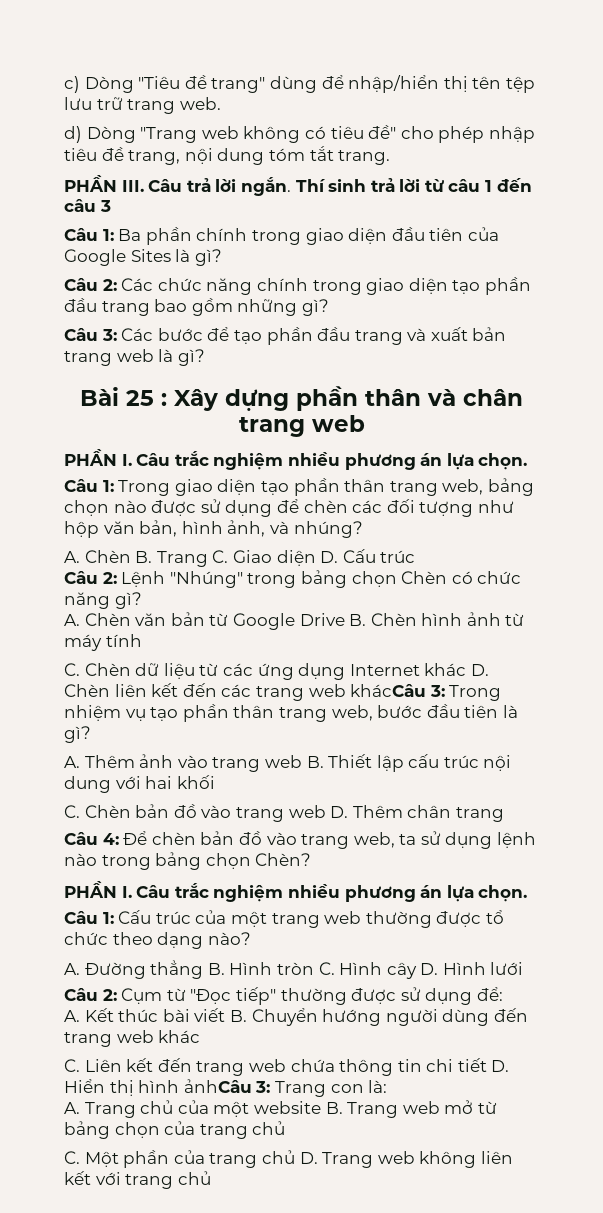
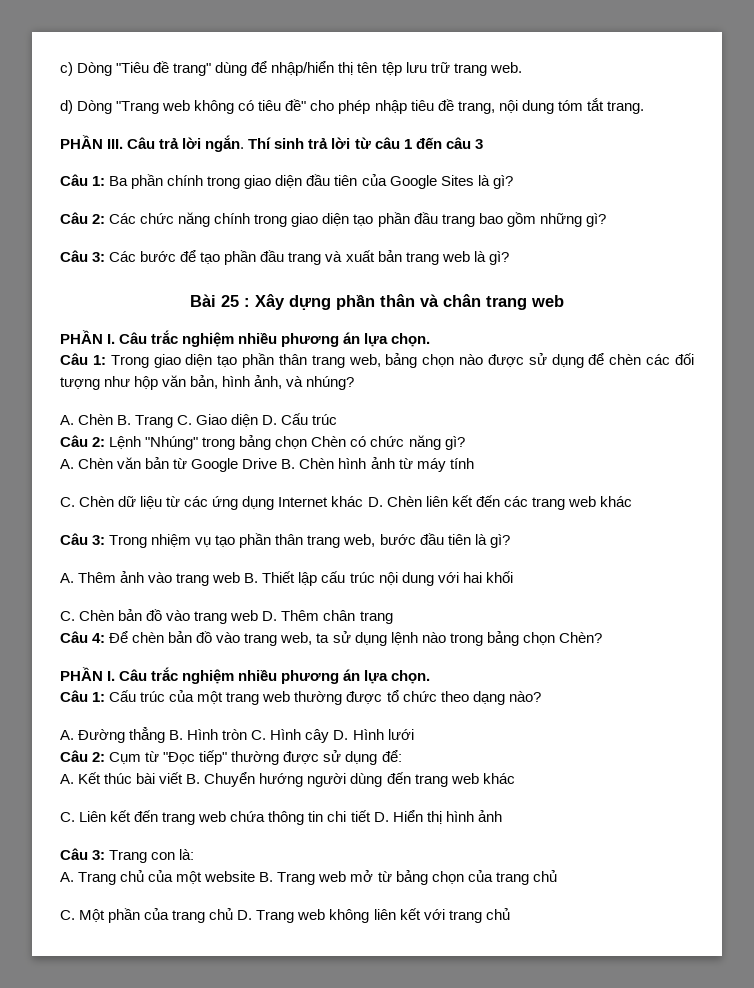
- C. Chèn dữ liệu từ các ứng dụng Internet khác D. Chèn liên kết đến các trang web khácCâu 3: Trong nhiệm vụ tạo phần thân trang web, bước đầu tiên là gì?
+ C. Chèn dữ liệu từ các ứng dụng Internet khác D. Chèn liên kết đến các trang web khác
+ Câu 3: Trong nhiệm vụ tạo phần thân trang web, bước đầu tiên là gì?
- C. Liên kết đến trang web chứa thông tin chi tiết D. Hiển thị hình ảnhCâu 3: Trang con là:
+ C. Liên kết đến trang web chứa thông tin chi tiết D. Hiển thị hình ảnh
+ Câu 3: Trang con là:

